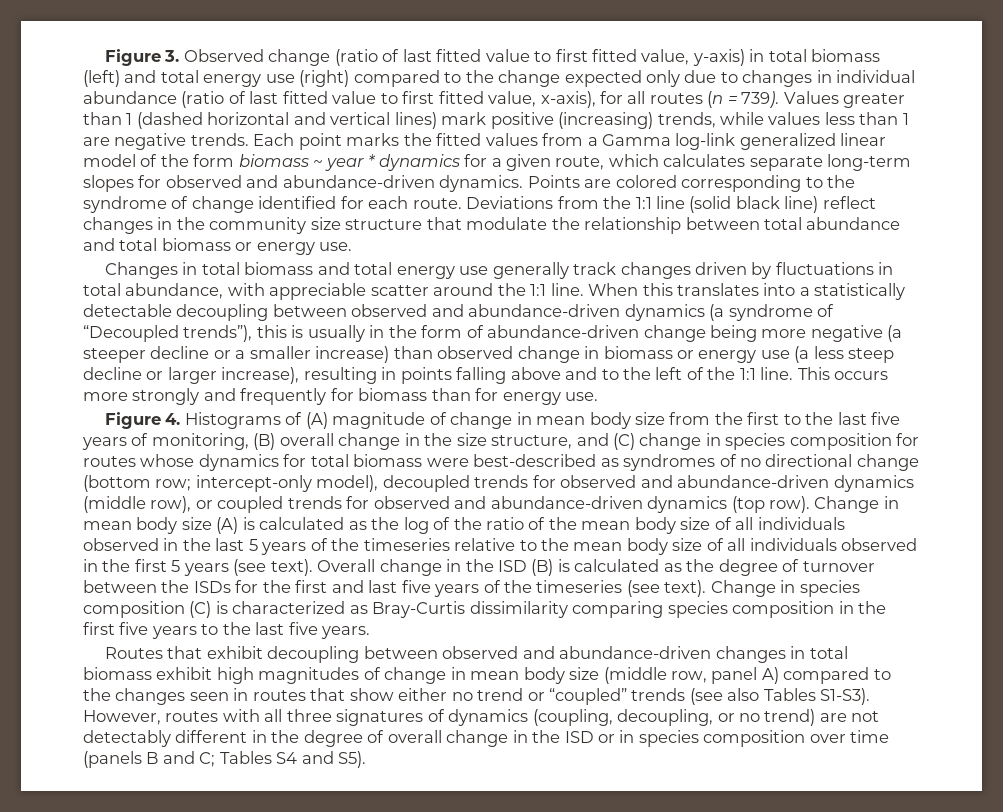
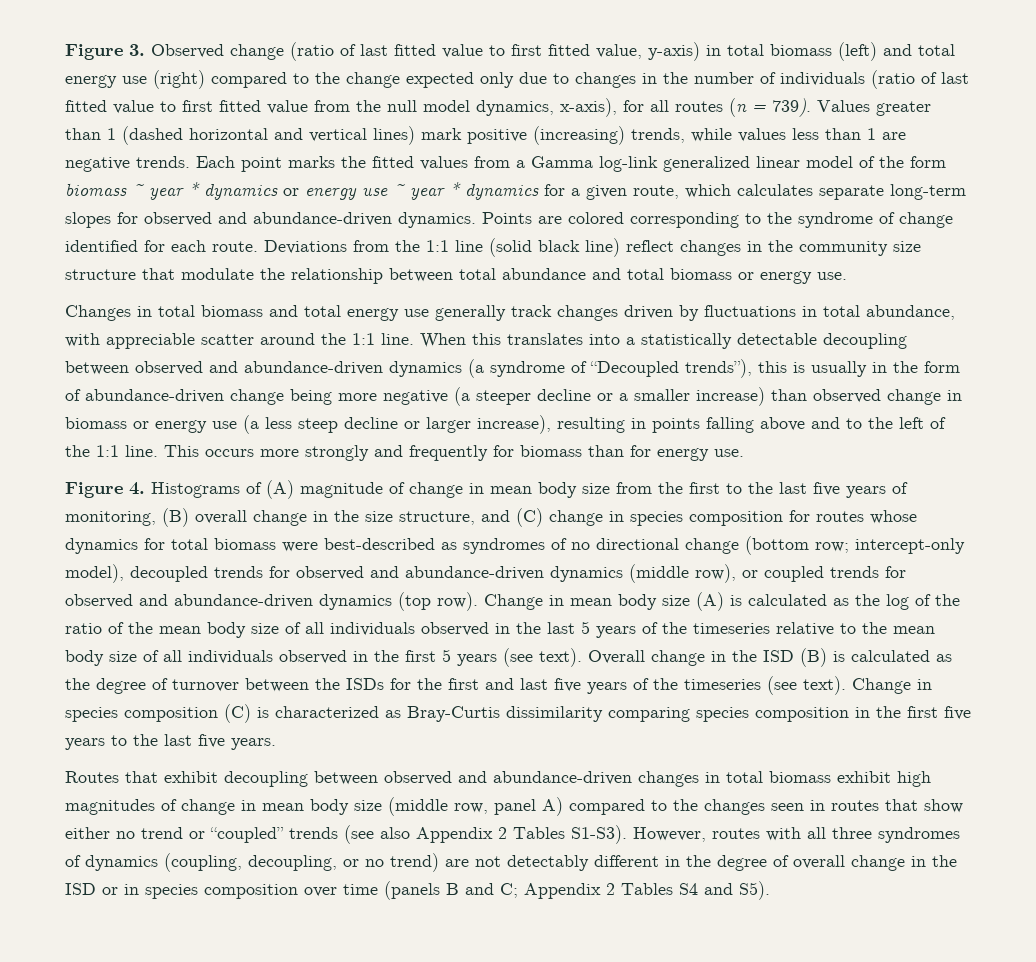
- Figure 3. Observed change (ratio of last fitted value to first fitted value, y-axis) in total biomass (left) and total energy use (right) compared to the change expected only due to changes in individual abundance (ratio of last fitted value to first fitted value, x-axis), for all routes (n = 739).
+ Figure 3. Observed change (ratio of last fitted value to first fitted value, y-axis) in total biomass (left) and total energy use (right) compared to the change expected only due to changes in the number of individuals (ratio of last fitted value to first fitted value from the null model dynamics, x-axis), for all routes (n = 739).
- Each point marks the fitted values from a Gamma log-link generalized linear model of the form biomass ~ year * dynamics for a given route, which calculates separate long-term slopes for observed and abundance-driven dynamics.
+ Each point marks the fitted values from a Gamma log-link generalized linear model of the form biomass ~ year * dynamics or energy use ~ year * dynamics for a given route, which calculates separate long-term slopes for observed and abundance-driven dynamics.
- Routes that exhibit decoupling between observed and abundance-driven changes in total biomass exhibit high magnitudes of change in mean body size (middle row, panel A) compared to the changes seen in routes that show either no trend or “coupled” trends (see also Tables S1-S3).
+ Routes that exhibit decoupling between observed and abundance-driven changes in total biomass exhibit high magnitudes of change in mean body size (middle row, panel A) compared to the changes seen in routes that show either no trend or “coupled” trends (see also Appendix 2 Tables S1-S3).
- However, routes with all three signatures of dynamics (coupling, decoupling, or no trend) are not detectably different in the degree of overall change in the ISD or in species composition over time (panels B and C; Tables S4 and S5).
+ However, routes with all three syndromes of dynamics (coupling, decoupling, or no trend) are not detectably different in the degree of overall change in the ISD or in species composition over time (panels B and C; Appendix 2 Tables S4 and S5).

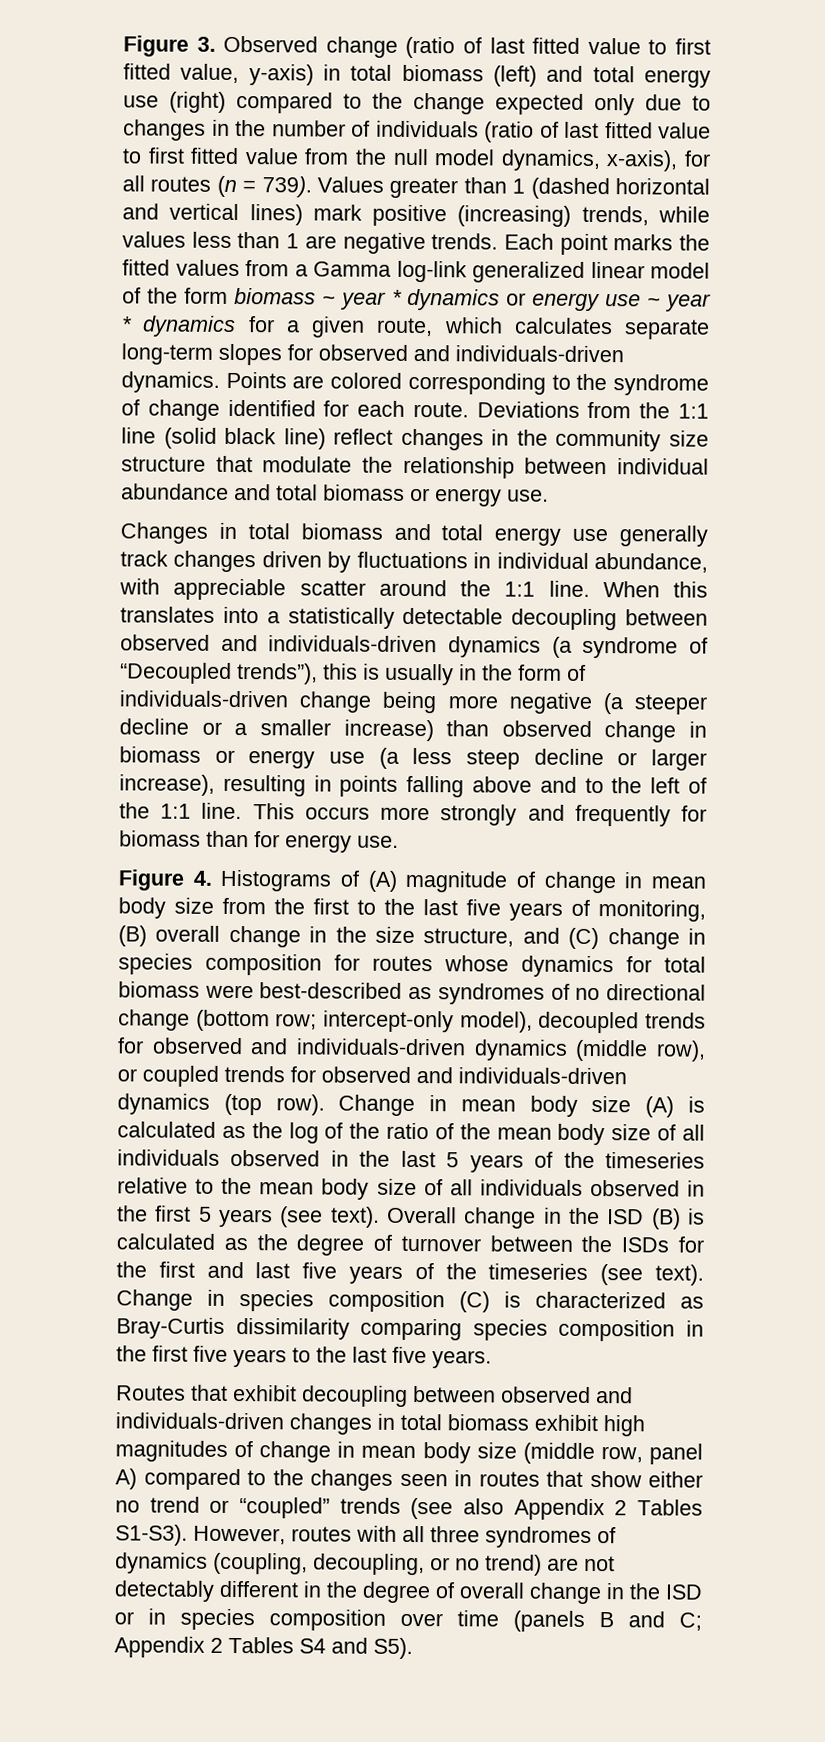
- Each point marks the fitted values from a Gamma log-link generalized linear model of the form biomass ~ year * dynamics or energy use ~ year * dynamics for a given route, which calculates separate long-term slopes for observed and abundance-driven dynamics.
+ Each point marks the fitted values from a Gamma log-link generalized linear model of the form biomass ~ year * dynamics or energy use ~ year * dynamics for a given route, which calculates separate long-term slopes for observed and individuals-driven dynamics.
- Deviations from the 1:1 line (solid black line) reflect changes in the community size structure that modulate the relationship between total abundance and total biomass or energy use.
+ Deviations from the 1:1 line (solid black line) reflect changes in the community size structure that modulate the relationship between individual abundance and total biomass or energy use.
- Changes in total biomass and total energy use generally track changes driven by fluctuations in total abundance, with appreciable scatter around the 1:1 line.
+ Changes in total biomass and total energy use generally track changes driven by fluctuations in individual abundance, with appreciable scatter around the 1:1 line.
- When this translates into a statistically detectable decoupling between observed and abundance-driven dynamics (a syndrome of “Decoupled trends”), this is usually in the form of abundance-driven change being more negative (a steeper decline or a smaller increase) than observed change in biomass or energy use (a less steep decline or larger increase), resulting in points falling above and to the left of the 1:1 line.
+ When this translates into a statistically detectable decoupling between observed and individuals-driven dynamics (a syndrome of “Decoupled trends”), this is usually in the form of individuals-driven change being more negative (a steeper decline or a smaller increase) than observed change in biomass or energy use (a less steep decline or larger increase), resulting in points falling above and to the left of the 1:1 line.
- intercept-only model), decoupled trends for observed and abundance-driven dynamics (middle row), or coupled trends for observed and abundance-driven dynamics (top row).
+ intercept-only model), decoupled trends for observed and individuals-driven dynamics (middle row), or coupled trends for observed and individuals-driven dynamics (top row).
- Routes that exhibit decoupling between observed and abundance-driven changes in total biomass exhibit high magnitudes of change in mean body size (middle row, panel A) compared to the changes seen in routes that show either no trend or “coupled” trends (see also Appendix 2 Tables S1-S3).
+ Routes that exhibit decoupling between observed and individuals-driven changes in total biomass exhibit high magnitudes of change in mean body size (middle row, panel A) compared to the changes seen in routes that show either no trend or “coupled” trends (see also Appendix 2 Tables S1-S3).

